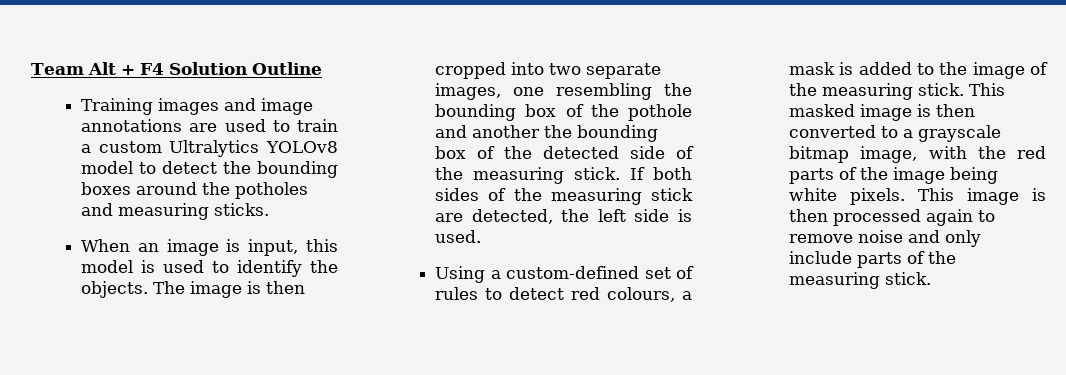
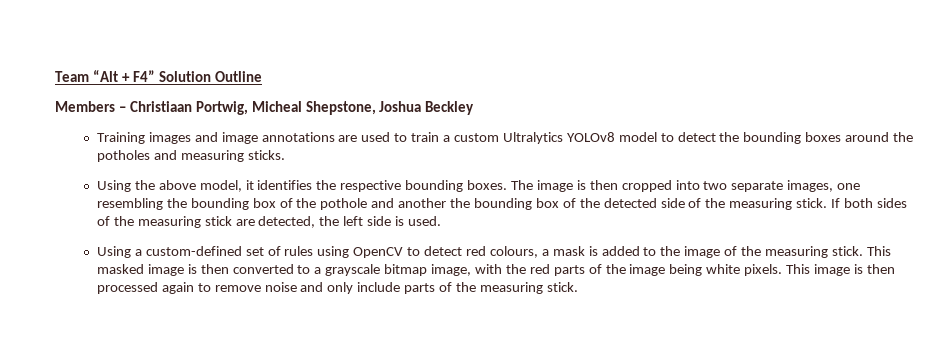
- Team Alt + F4 Solution Outline
+ Team “Alt + F4” Solution Outline
+ Members – Christiaan Portwig, Micheal Shepstone, Joshua Beckley
- When an image is input, this model is used to identify the objects.
+ Using the above model, it identifies the respective bounding boxes.
- Using a custom-defined set of rules to detect red colours, a mask is added to the image of the measuring stick.
+ Using a custom-defined set of rules using OpenCV to detect red colours, a mask is added to the image of the measuring stick.

